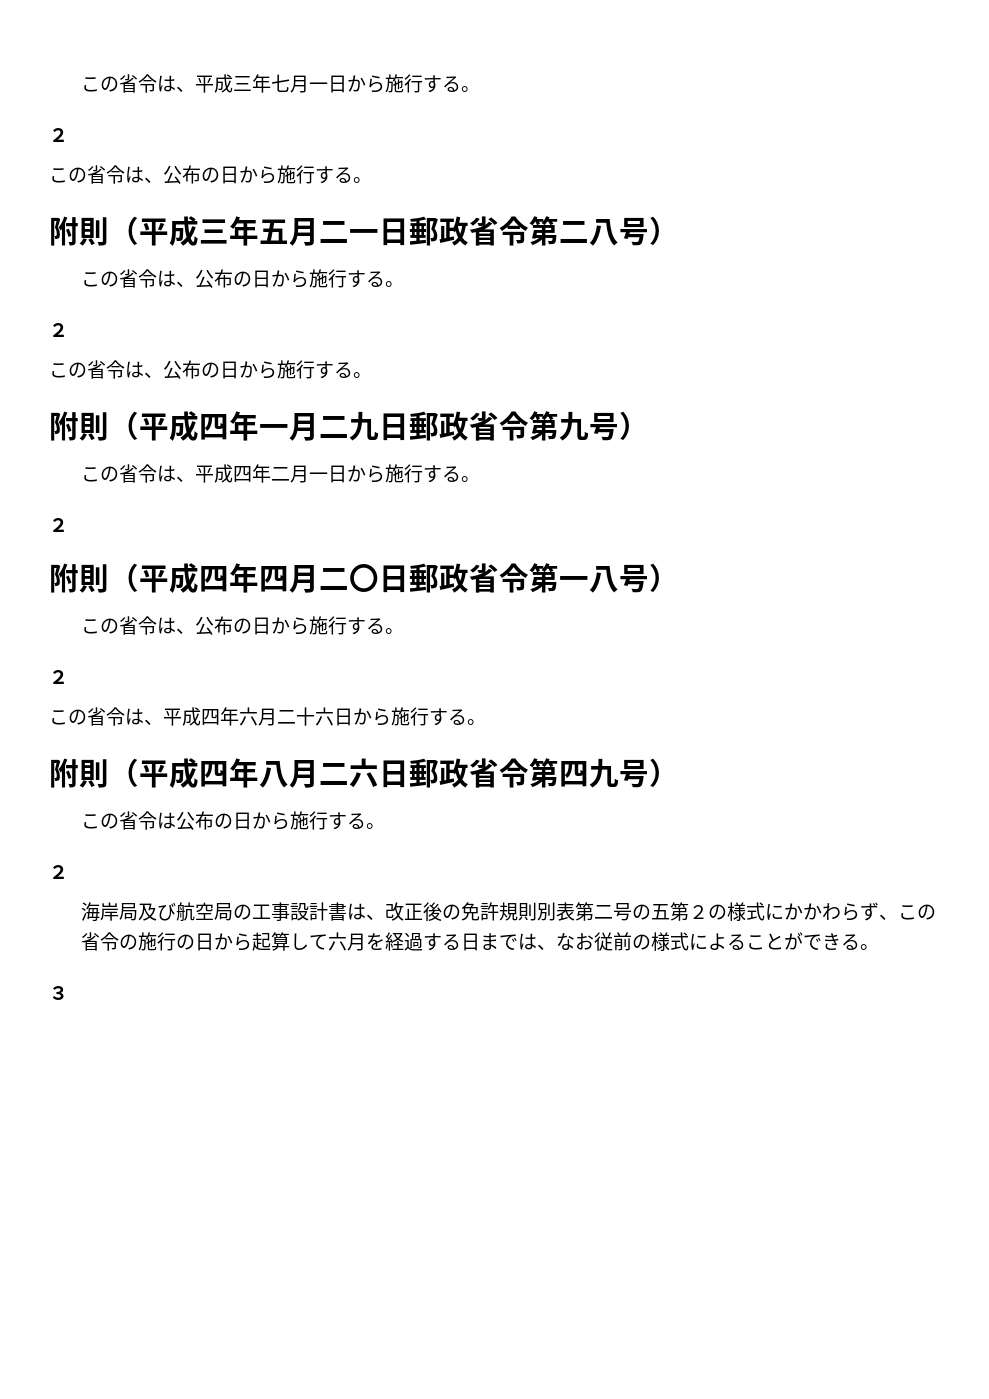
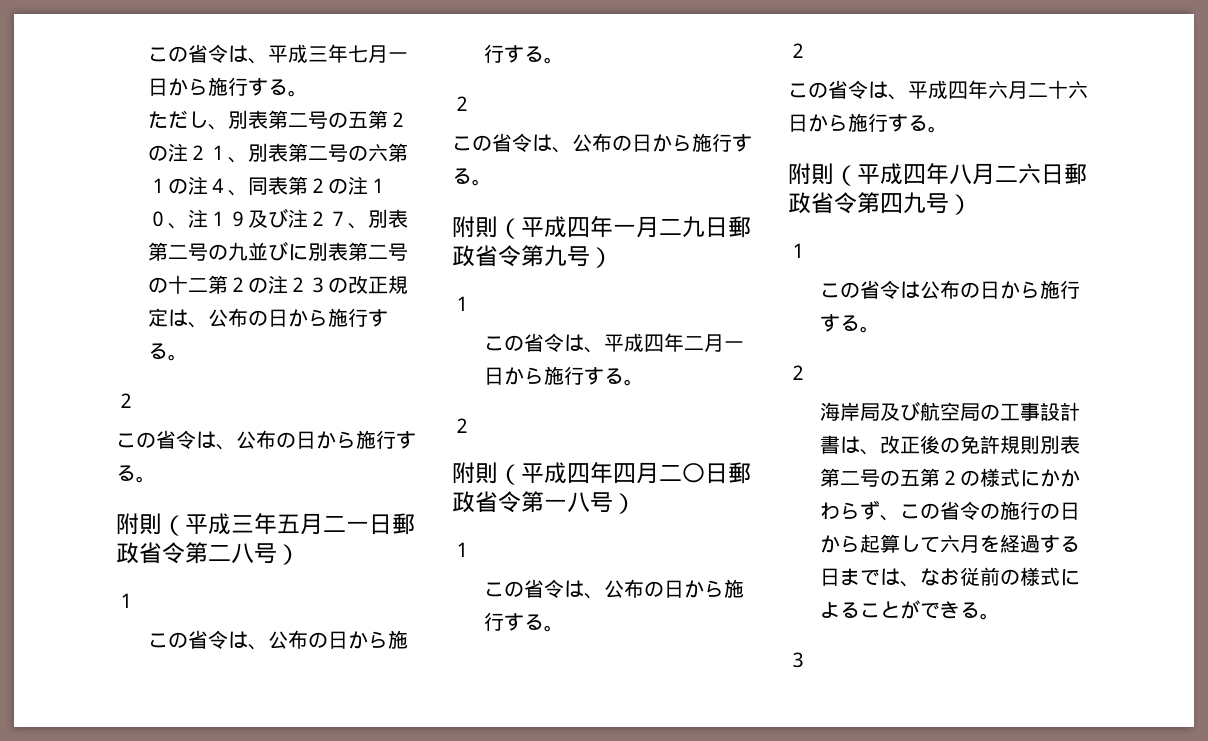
+ ただし、別表第二号の五第２の注２１、別表第二号の六第１の注４、同表第２の注１０、注１９及び注２７、別表第二号の九並びに別表第二号の十二第２の注２３の改正規定は、公布の日から施行する。
  附則（平成三年五月二一日郵政省令第二八号）
+ １
  附則（平成四年一月二九日郵政省令第九号）
+ １
  附則（平成四年四月二〇日郵政省令第一八号）
+ １
  附則（平成四年八月二六日郵政省令第四九号）
+ １

